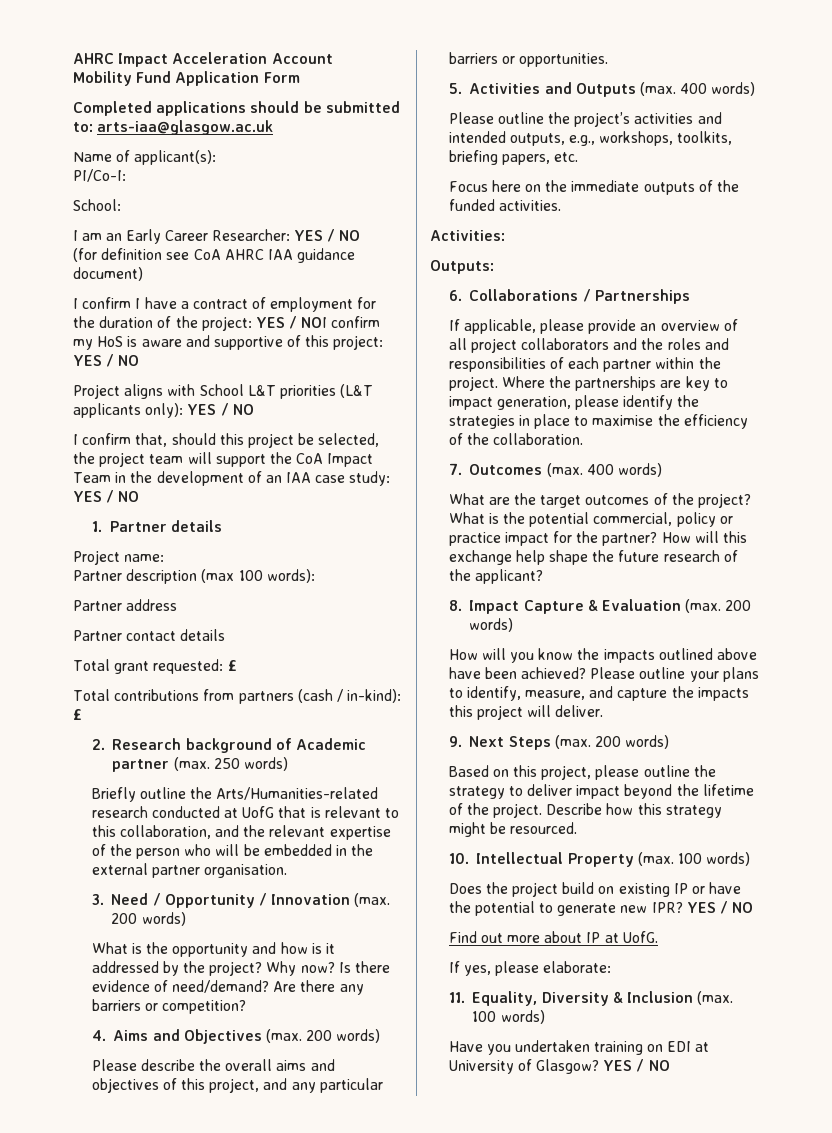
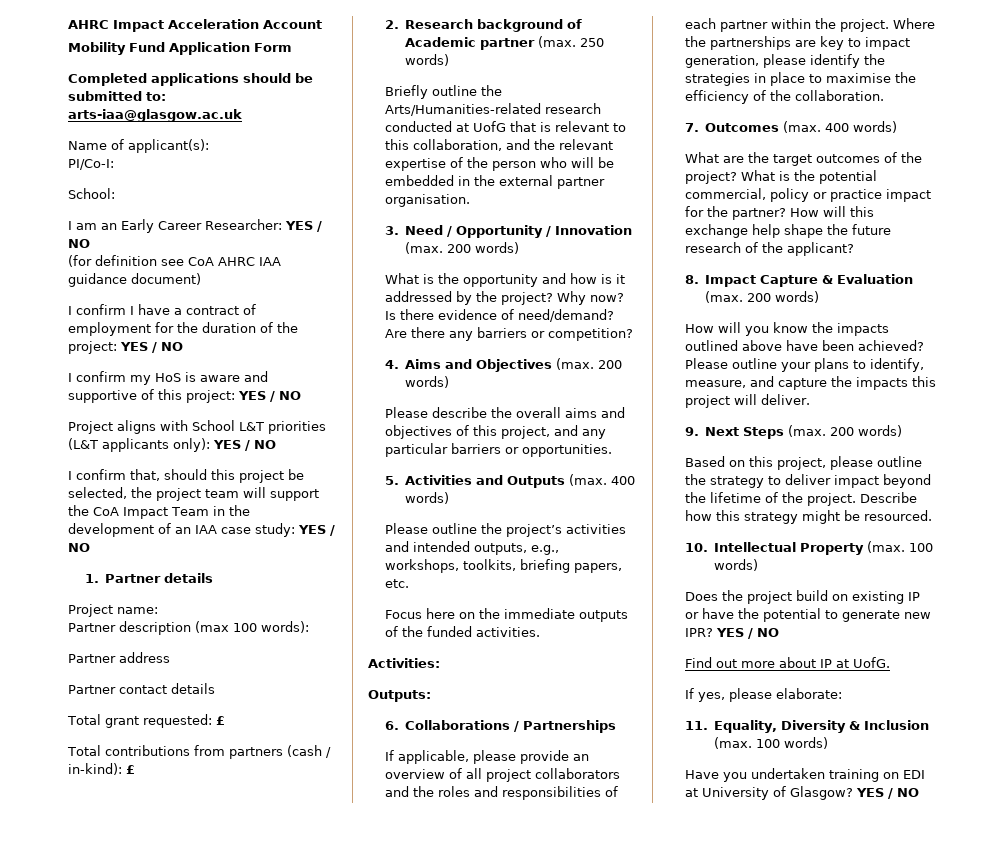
- I confirm I have a contract of employment for the duration of the project: YES / NOI confirm my HoS is aware and supportive of this project: YES / NO
+ I confirm I have a contract of employment for the duration of the project: YES / NO
+ I confirm my HoS is aware and supportive of this project: YES / NO

